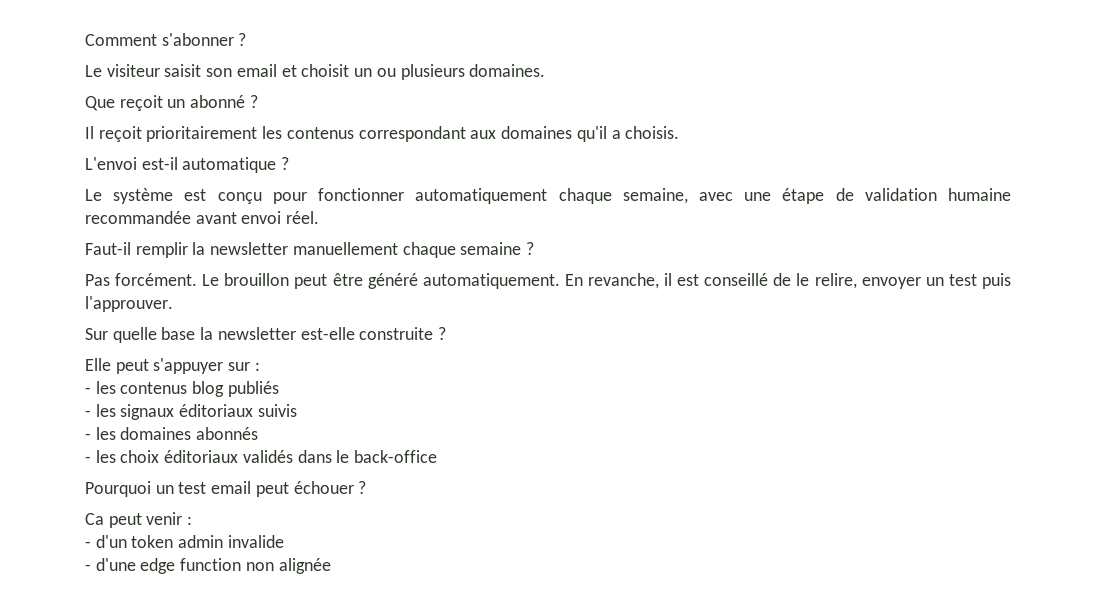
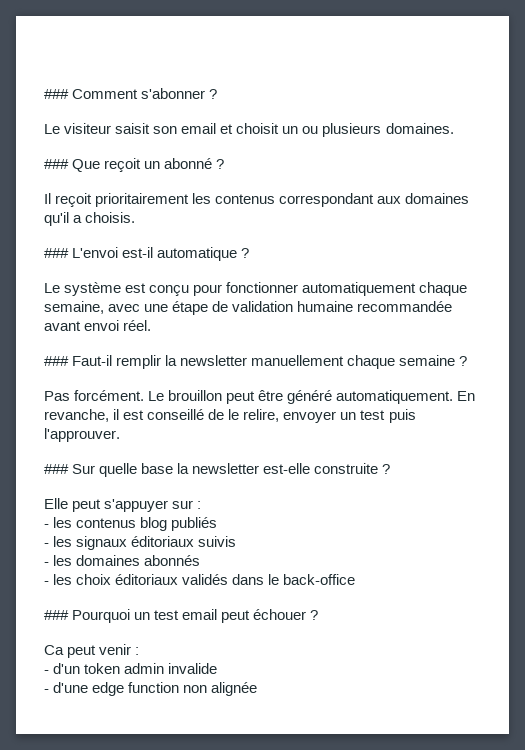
- Comment s'abonner ?
+ ### Comment s'abonner ?
- Que reçoit un abonné ?
+ ### Que reçoit un abonné ?
- L'envoi est-il automatique ?
+ ### L'envoi est-il automatique ?
- Faut-il remplir la newsletter manuellement chaque semaine ?
+ ### Faut-il remplir la newsletter manuellement chaque semaine ?
- Sur quelle base la newsletter est-elle construite ?
+ ### Sur quelle base la newsletter est-elle construite ?
- Pourquoi un test email peut échouer ?
+ ### Pourquoi un test email peut échouer ?

